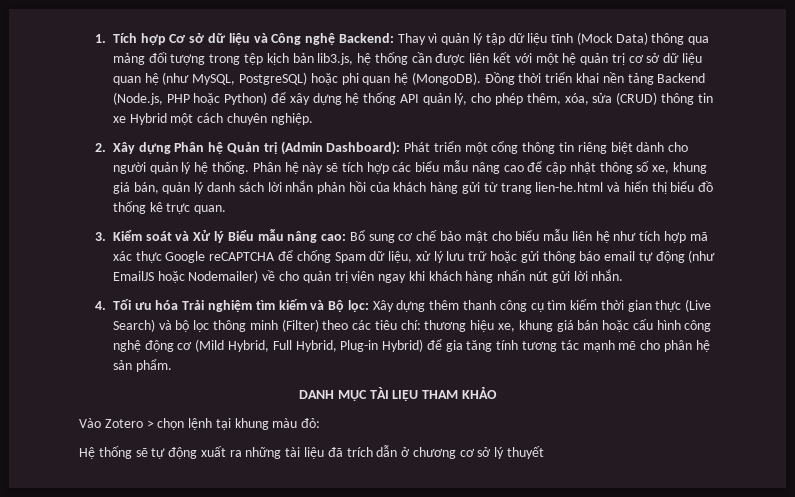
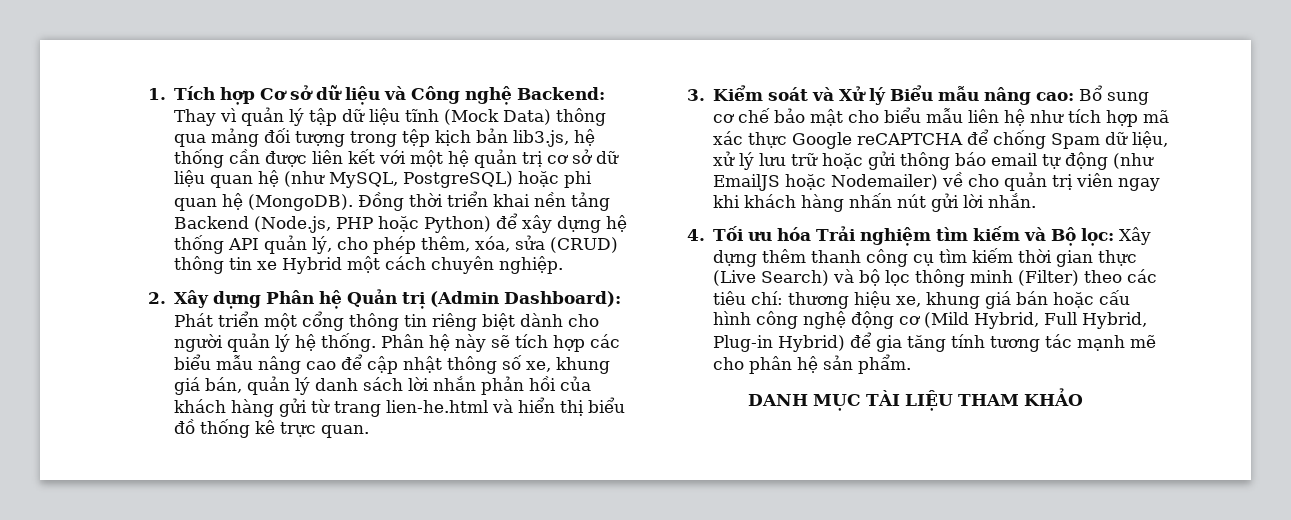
- Vào Zotero > chọn lệnh tại khung màu đỏ:
- Hệ thống sẽ tự động xuất ra những tài liệu đã trích dẫn ở chương cơ sở lý thuyết

